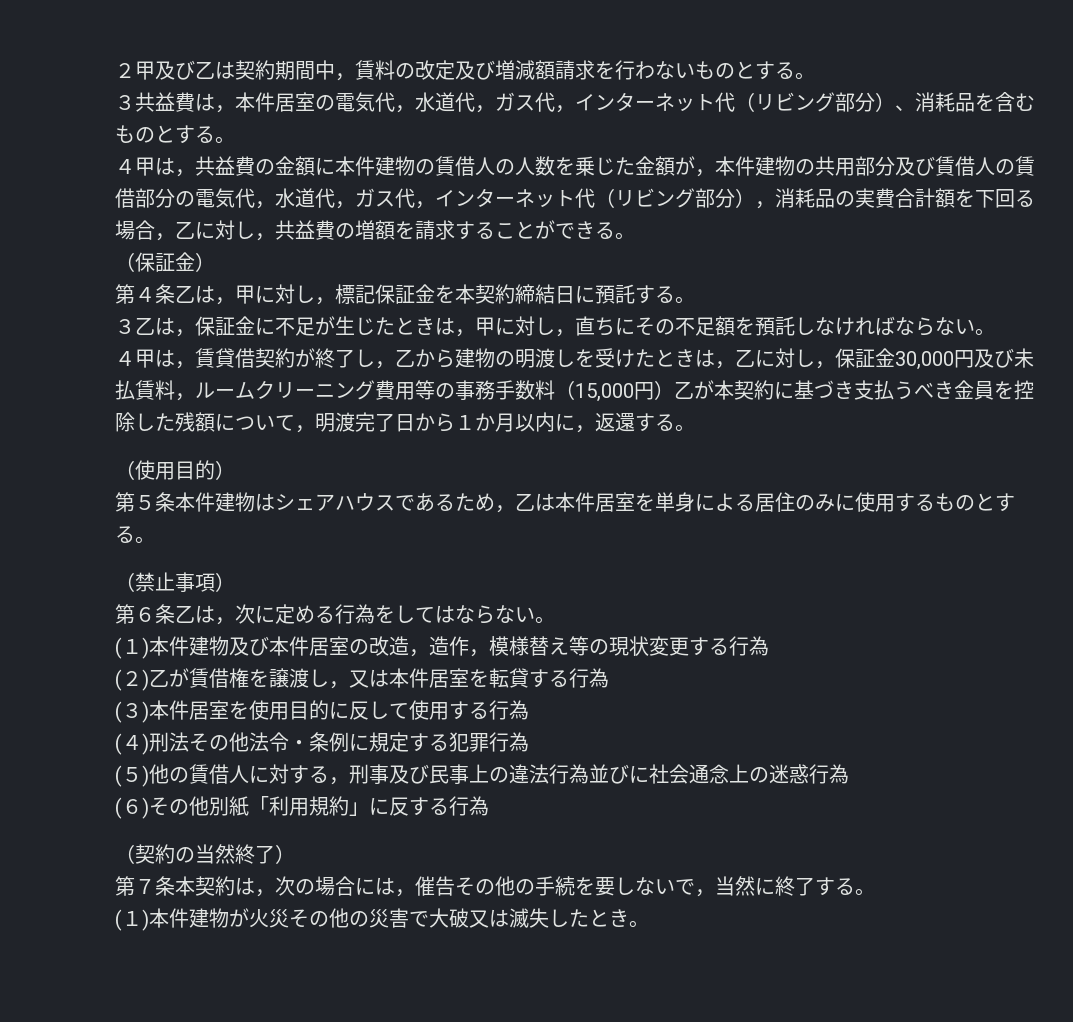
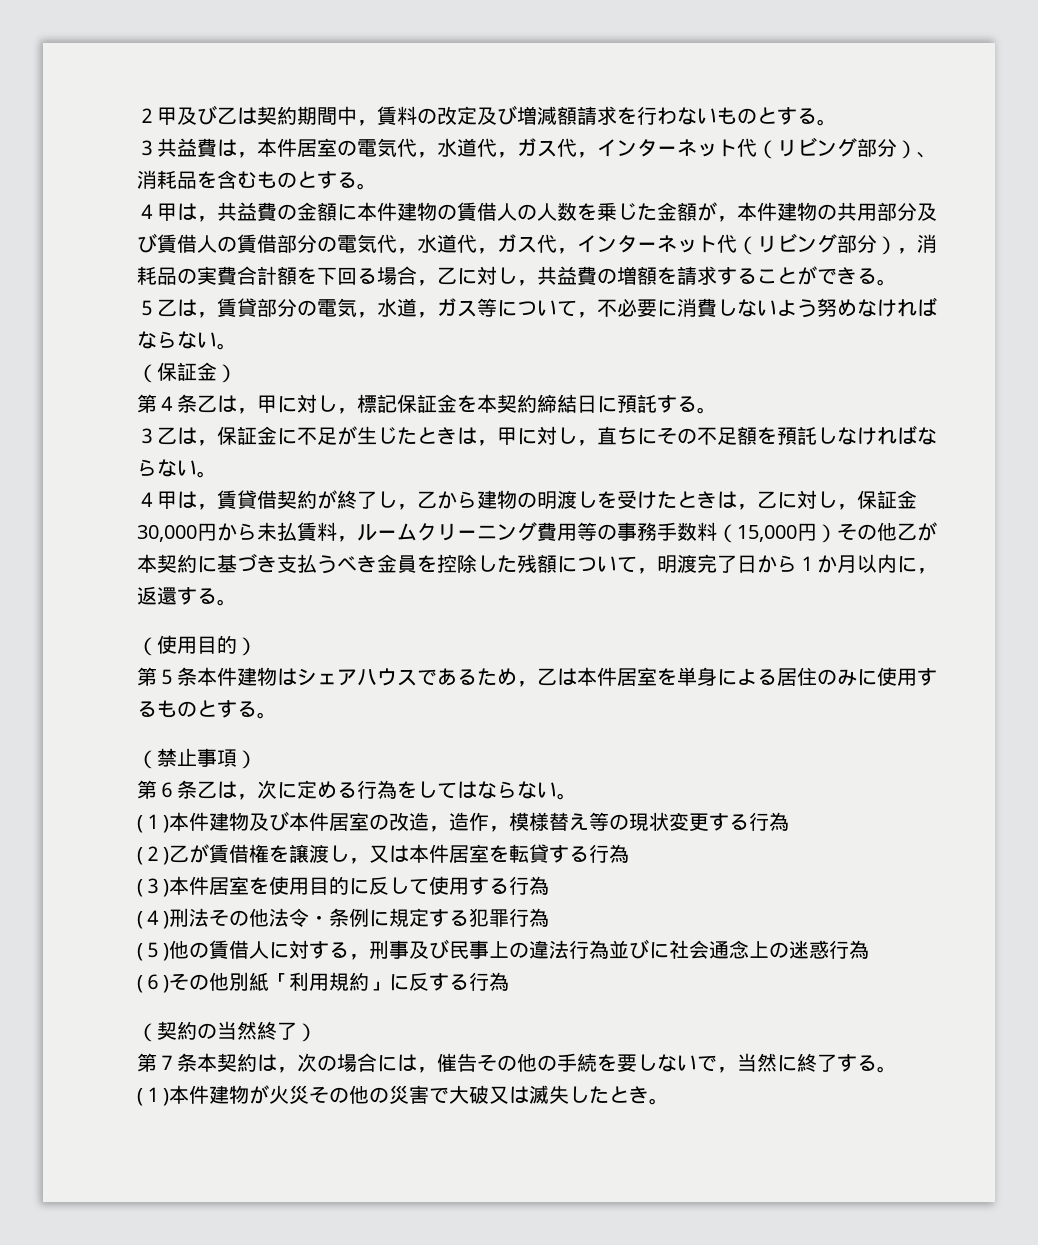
+ ５乙は，賃貸部分の電気，水道，ガス等について，不必要に消費しないよう努めなければならない。
- ４甲は，賃貸借契約が終了し，乙から建物の明渡しを受けたときは，乙に対し，保証金30,000円及び未払賃料，ルームクリーニング費用等の事務手数料（15,000円）乙が本契約に基づき支払うべき金員を控除した残額について，明渡完了日から１か月以内に，返還する。
+ ４甲は，賃貸借契約が終了し，乙から建物の明渡しを受けたときは，乙に対し，保証金30,000円から未払賃料，ルームクリーニング費用等の事務手数料（15,000円）その他乙が本契約に基づき支払うべき金員を控除した残額について，明渡完了日から１か月以内に，返還する。

